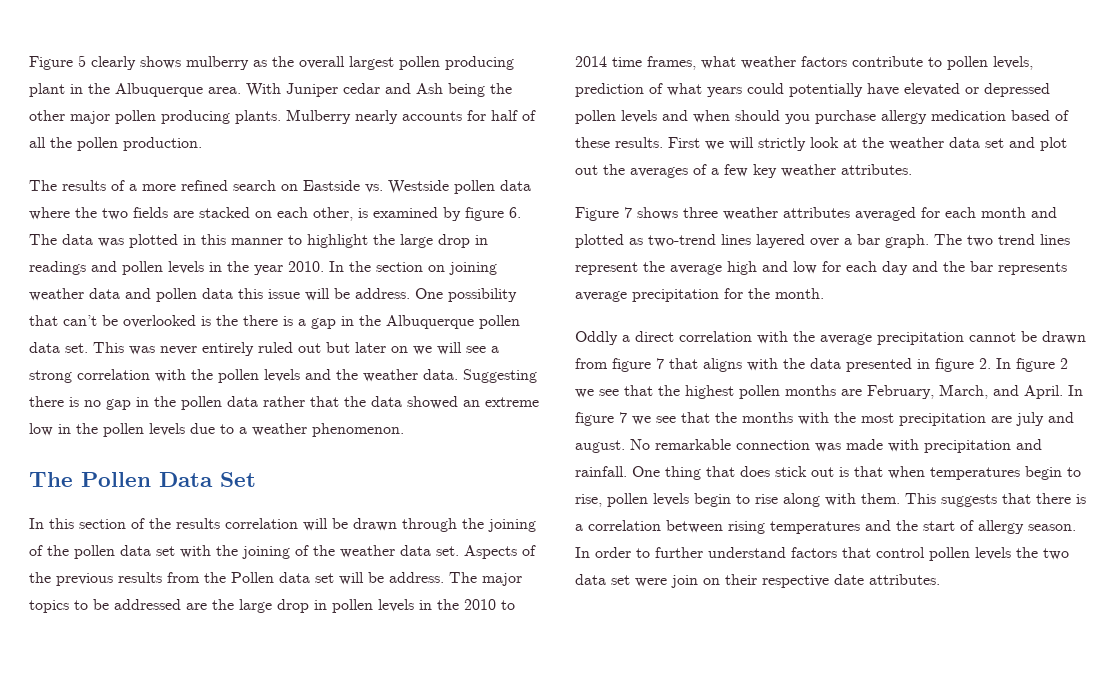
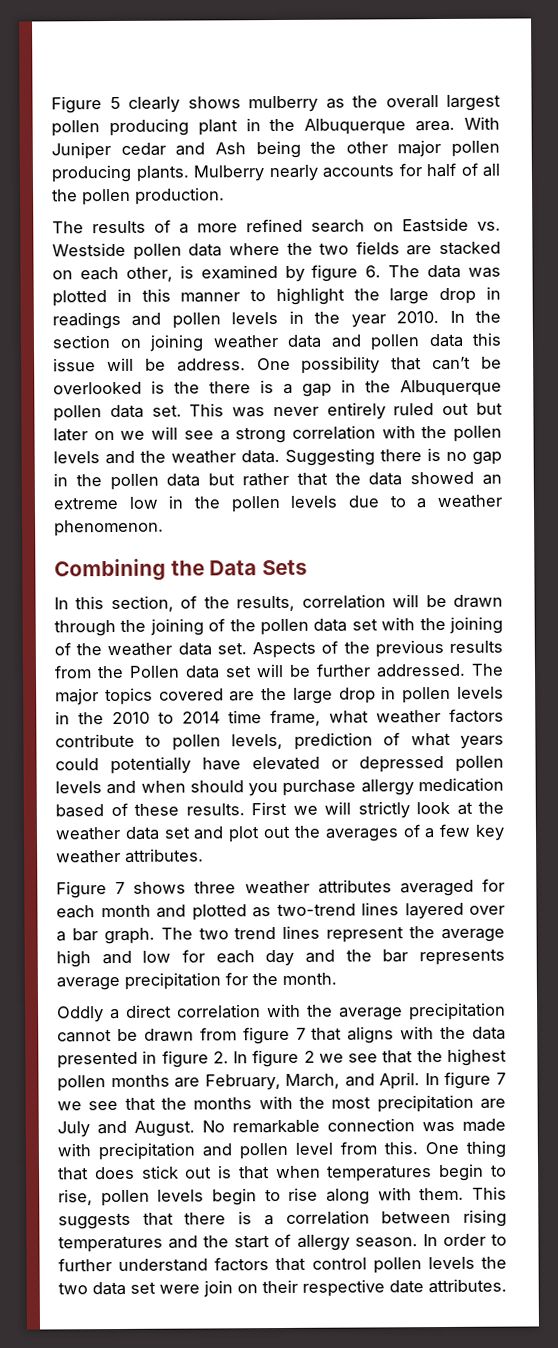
- Suggesting there is no gap in the pollen data rather that the data showed an extreme low in the pollen levels due to a weather phenomenon.
+ Suggesting there is no gap in the pollen data but rather that the data showed an extreme low in the pollen levels due to a weather phenomenon.
- The Pollen Data Set
+ Combining the Data Sets
- In this section of the results correlation will be drawn through the joining of the pollen data set with the joining of the weather data set.
+ In this section, of the results, correlation will be drawn through the joining of the pollen data set with the joining of the weather data set.
- Aspects of the previous results from the Pollen data set will be address.
+ Aspects of the previous results from the Pollen data set will be further addressed.
- The major topics to be addressed are the large drop in pollen levels in the 2010 to 2014 time frames, what weather factors contribute to pollen levels, prediction of what years could potentially have elevated or depressed pollen levels and when should you purchase allergy medication based of these results.
+ The major topics covered are the large drop in pollen levels in the 2010 to 2014 time frame, what weather factors contribute to pollen levels, prediction of what years could potentially have elevated or depressed pollen levels and when should you purchase allergy medication based of these results.
- In figure 7 we see that the months with the most precipitation are july and august.
+ In figure 7 we see that the months with the most precipitation are July and August.
- No remarkable connection was made with precipitation and rainfall.
+ No remarkable connection was made with precipitation and pollen level from this.

